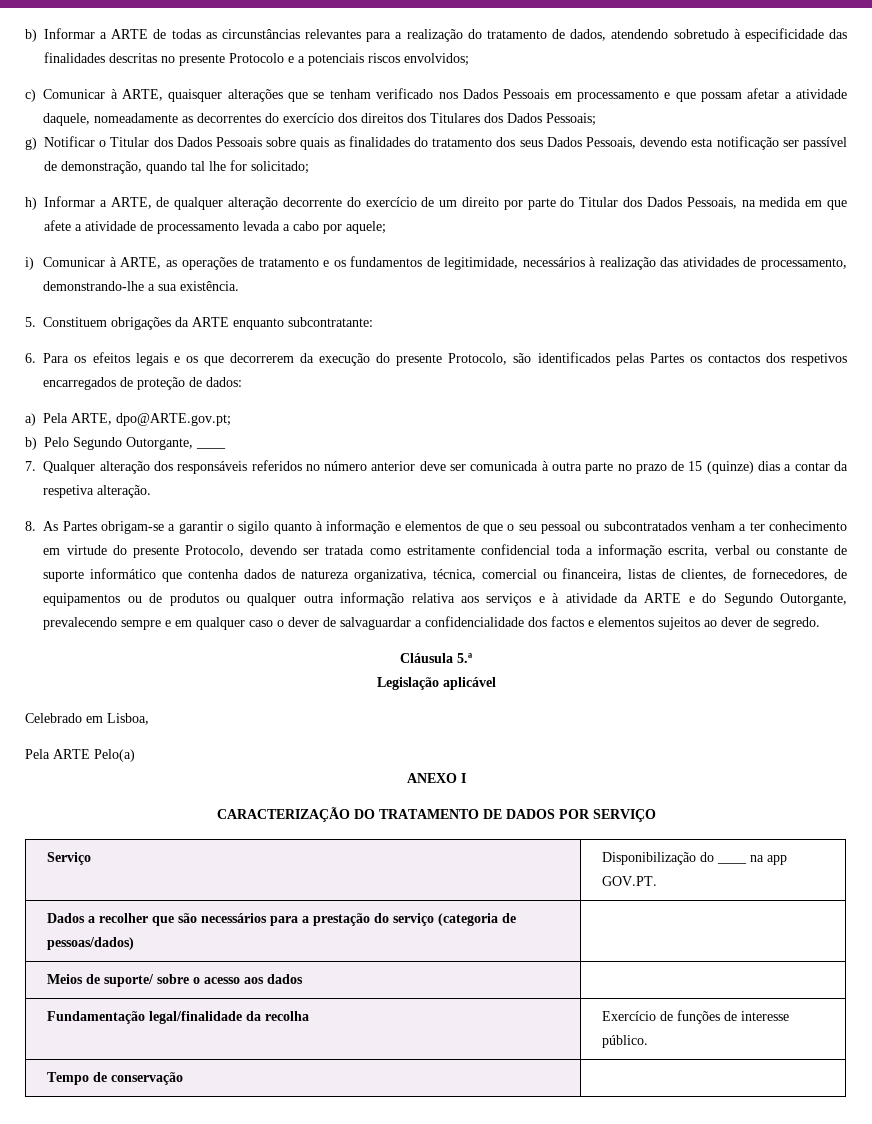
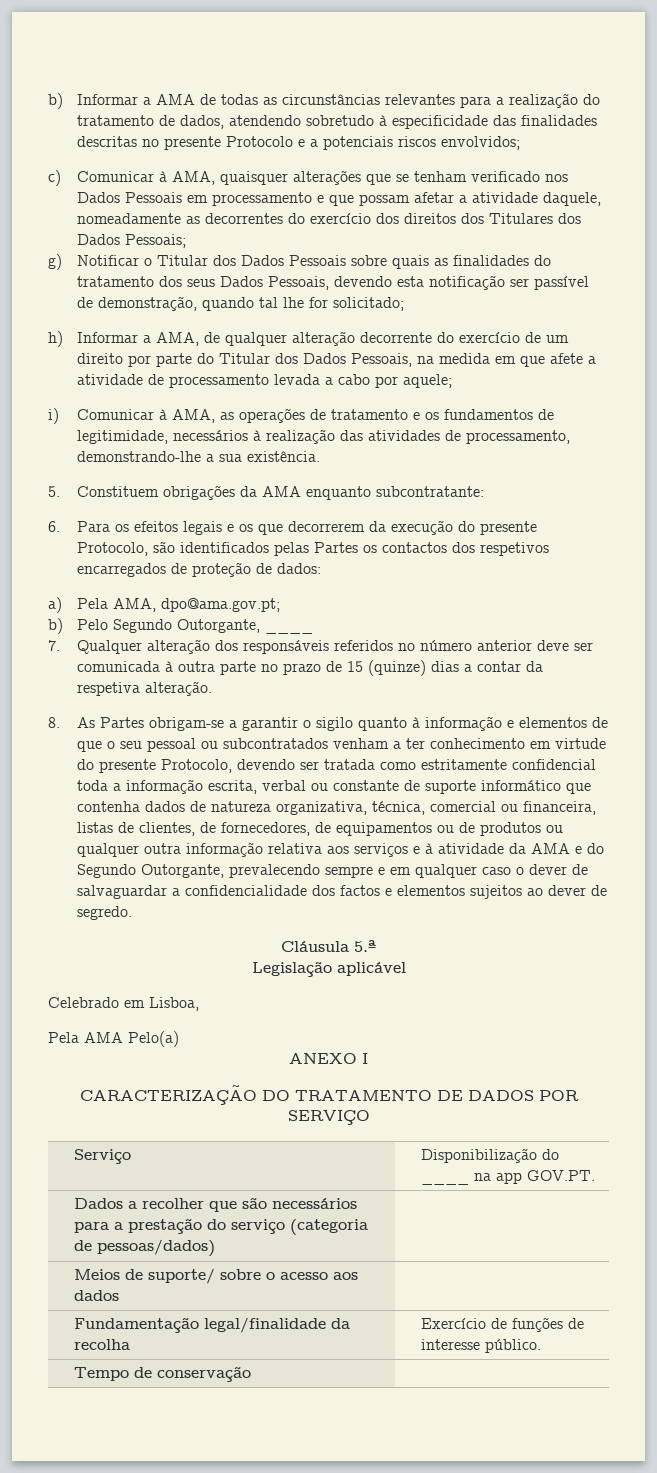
- b) Informar a ARTE de todas as circunstâncias relevantes para a realização do tratamento de dados, atendendo sobretudo à especificidade das finalidades descritas no presente Protocolo e a potenciais riscos envolvidos;
+ b) Informar a AMA de todas as circunstâncias relevantes para a realização do tratamento de dados, atendendo sobretudo à especificidade das finalidades descritas no presente Protocolo e a potenciais riscos envolvidos;
- c) Comunicar à ARTE, quaisquer alterações que se tenham verificado nos Dados Pessoais em processamento e que possam afetar a atividade daquele, nomeadamente as decorrentes do exercício dos direitos dos Titulares dos Dados Pessoais;
+ c) Comunicar à AMA, quaisquer alterações que se tenham verificado nos Dados Pessoais em processamento e que possam afetar a atividade daquele, nomeadamente as decorrentes do exercício dos direitos dos Titulares dos Dados Pessoais;
- h) Informar a ARTE, de qualquer alteração decorrente do exercício de um direito por parte do Titular dos Dados Pessoais, na medida em que afete a atividade de processamento levada a cabo por aquele;
+ h) Informar a AMA, de qualquer alteração decorrente do exercício de um direito por parte do Titular dos Dados Pessoais, na medida em que afete a atividade de processamento levada a cabo por aquele;
- i) Comunicar à ARTE, as operações de tratamento e os fundamentos de legitimidade, necessários à realização das atividades de processamento, demonstrando-lhe a sua existência.
+ i) Comunicar à AMA, as operações de tratamento e os fundamentos de legitimidade, necessários à realização das atividades de processamento, demonstrando-lhe a sua existência.
- 5. Constituem obrigações da ARTE enquanto subcontratante:
+ 5. Constituem obrigações da AMA enquanto subcontratante:
- a) Pela ARTE, dpo@ARTE.gov.pt;
+ a) Pela AMA, dpo@ama.gov.pt;
- 8. As Partes obrigam-se a garantir o sigilo quanto à informação e elementos de que o seu pessoal ou subcontratados venham a ter conhecimento em virtude do presente Protocolo, devendo ser tratada como estritamente confidencial toda a informação escrita, verbal ou constante de suporte informático que contenha dados de natureza organizativa, técnica, comercial ou financeira, listas de clientes, de fornecedores, de equipamentos ou de produtos ou qualquer outra informação relativa aos serviços e à atividade da ARTE e do Segundo Outorgante, prevalecendo sempre e em qualquer caso o dever de salvaguardar a confidencialidade dos factos e elementos sujeitos ao dever de segredo.
+ 8. As Partes obrigam-se a garantir o sigilo quanto à informação e elementos de que o seu pessoal ou subcontratados venham a ter conhecimento em virtude do presente Protocolo, devendo ser tratada como estritamente confidencial toda a informação escrita, verbal ou constante de suporte informático que contenha dados de natureza organizativa, técnica, comercial ou financeira, listas de clientes, de fornecedores, de equipamentos ou de produtos ou qualquer outra informação relativa aos serviços e à atividade da AMA e do Segundo Outorgante, prevalecendo sempre e em qualquer caso o dever de salvaguardar a confidencialidade dos factos e elementos sujeitos ao dever de segredo.
- Pela ARTE Pelo(a)
+ Pela AMA Pelo(a)

